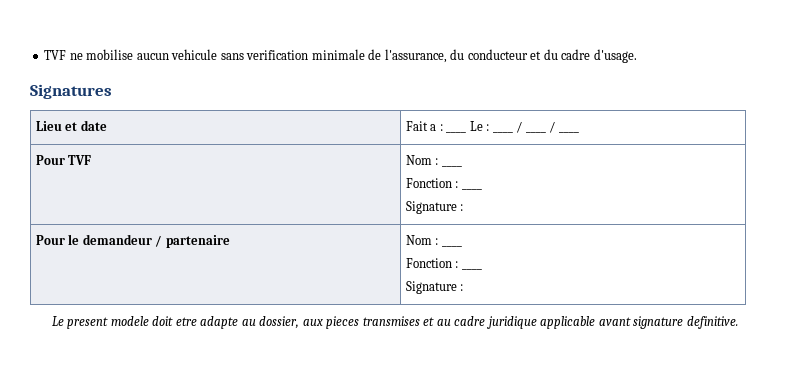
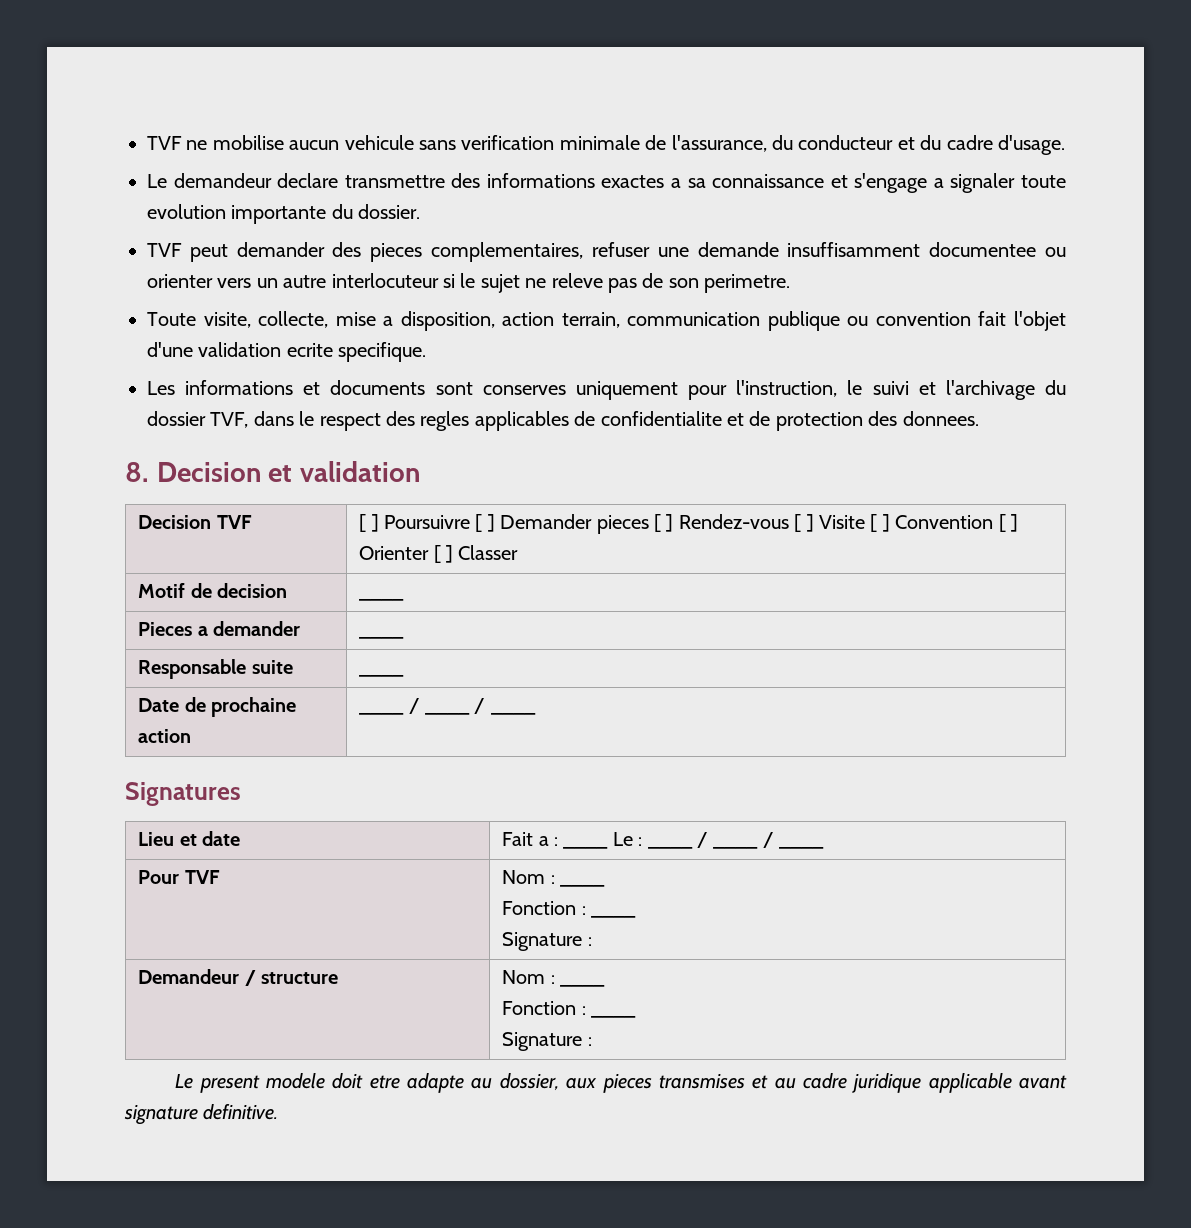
+ Le demandeur declare transmettre des informations exactes a sa connaissance et s'engage a signaler toute evolution importante du dossier.
+ TVF peut demander des pieces complementaires, refuser une demande insuffisamment documentee ou orienter vers un autre interlocuteur si le sujet ne releve pas de son perimetre.
+ Toute visite, collecte, mise a disposition, action terrain, communication publique ou convention fait l'objet d'une validation ecrite specifique.
+ Les informations et documents sont conserves uniquement pour l'instruction, le suivi et l'archivage du dossier TVF, dans le respect des regles applicables de confidentialite et de protection des donnees.
+ 8. Decision et validation
+ Decision TVF | [ ] Poursuivre [ ] Demander pieces [ ] Rendez-vous [ ] Visite [ ] Convention [ ] Orienter [ ] Classer
+ Motif de decision | ____
+ Pieces a demander | ____
+ Responsable suite | ____
+ Date de prochaine action | ____ / ____ / ____
- Pour le demandeur / partenaire | Nom : ____
+ Demandeur / structure | Nom : ____

